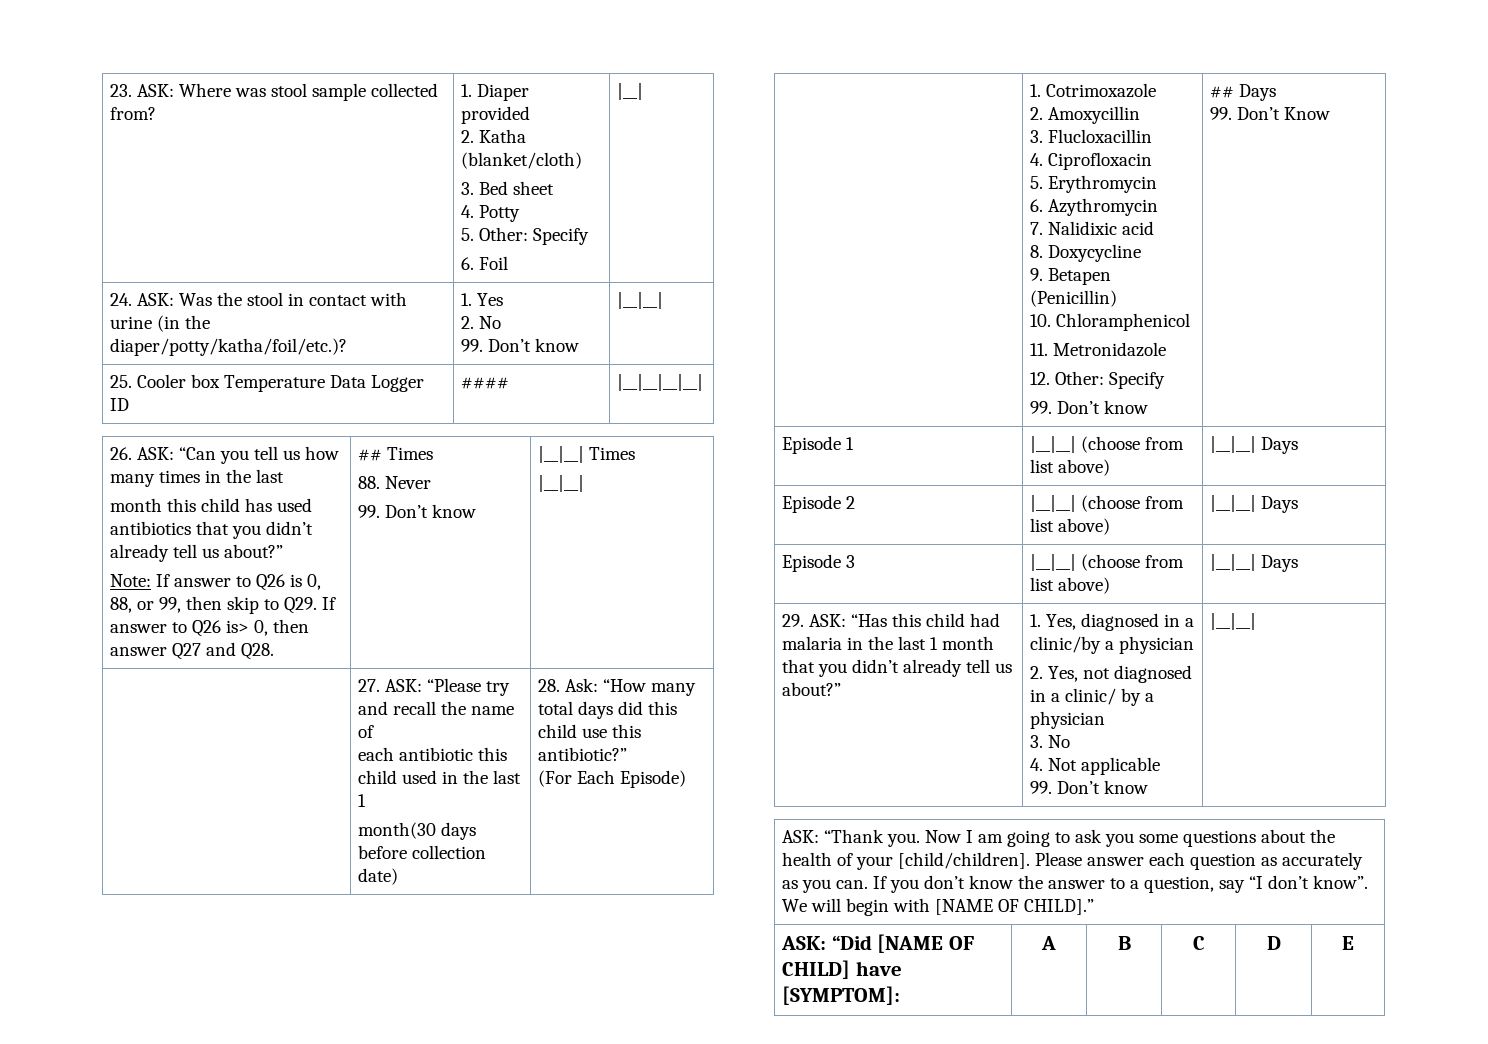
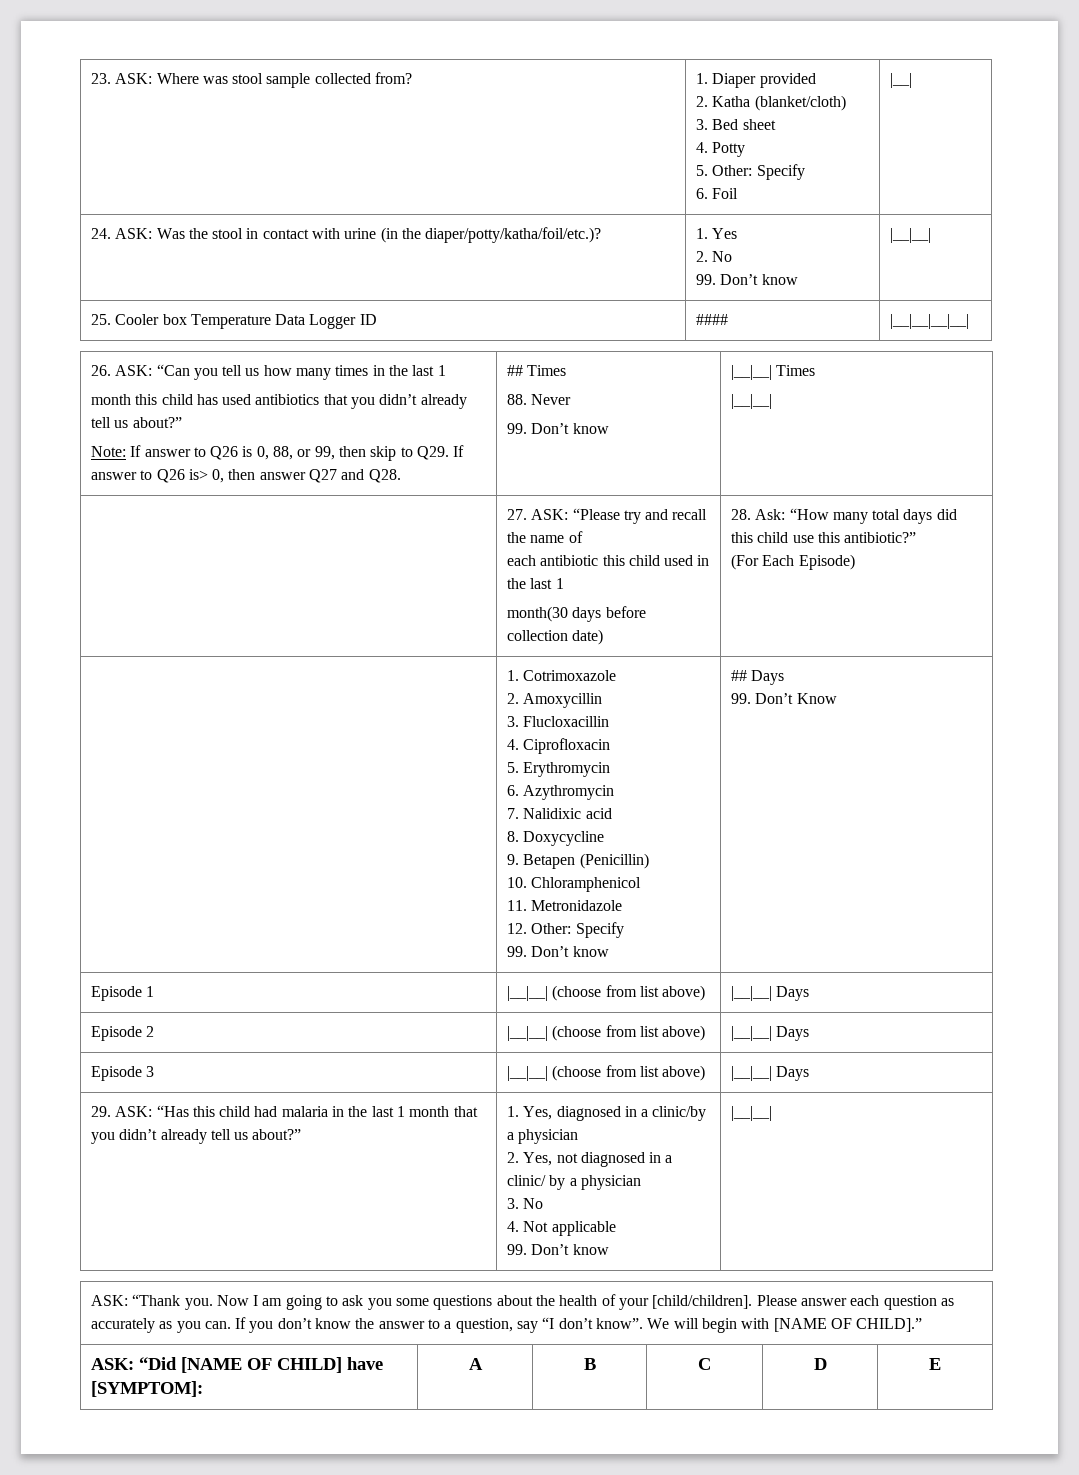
- 26. ASK: “Can you tell us how many times in the last
+ 26. ASK: “Can you tell us how many times in the last 1

